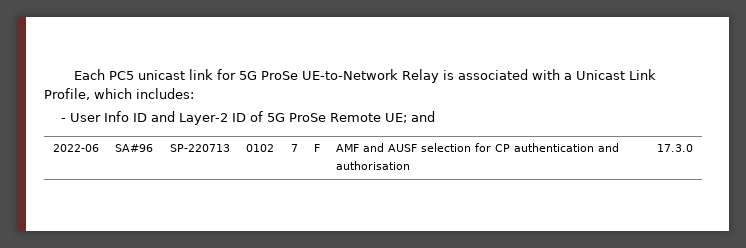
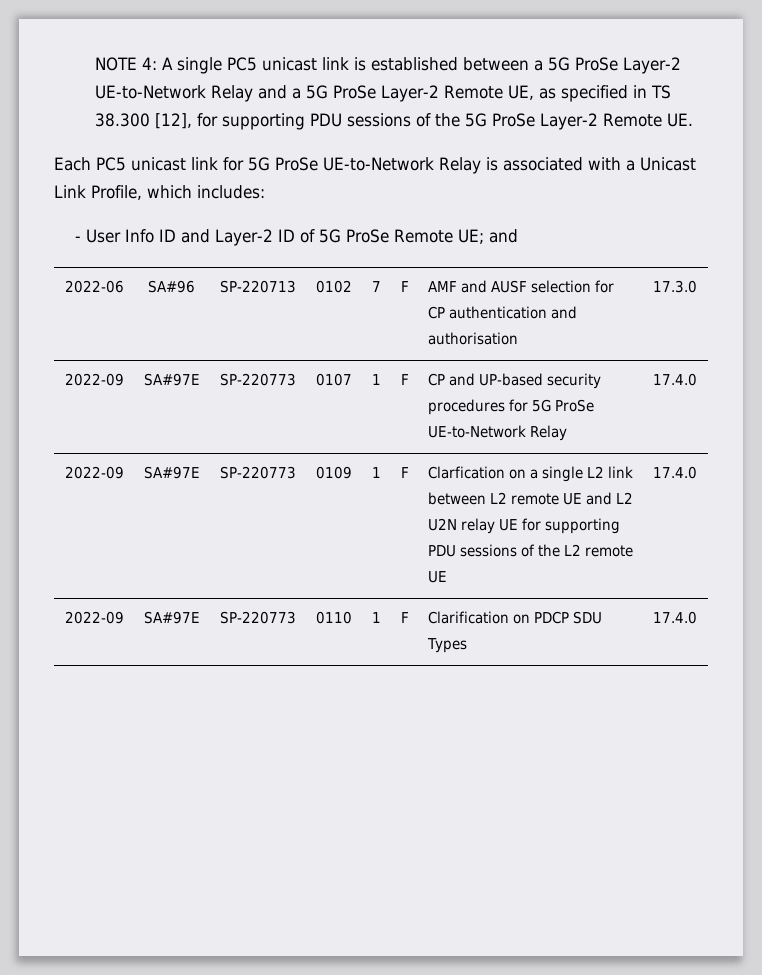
+ NOTE 4: A single PC5 unicast link is established between a 5G ProSe Layer-2 UE-to-Network Relay and a 5G ProSe Layer-2 Remote UE, as specified in TS 38.300 [12], for supporting PDU sessions of the 5G ProSe Layer-2 Remote UE.
+ 2022-09 | SA#97E | SP-220773 | 0107 | 1 | F | CP and UP-based security procedures for 5G ProSe UE-to-Network Relay | 17.4.0
+ 2022-09 | SA#97E | SP-220773 | 0109 | 1 | F | Clarfication on a single L2 link between L2 remote UE and L2 U2N relay UE for supporting PDU sessions of the L2 remote UE | 17.4.0
+ 2022-09 | SA#97E | SP-220773 | 0110 | 1 | F | Clarification on PDCP SDU Types | 17.4.0

